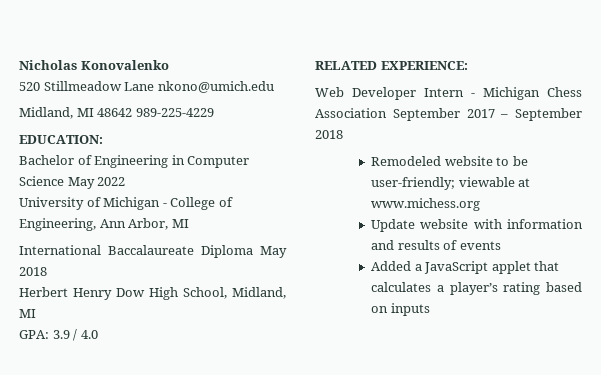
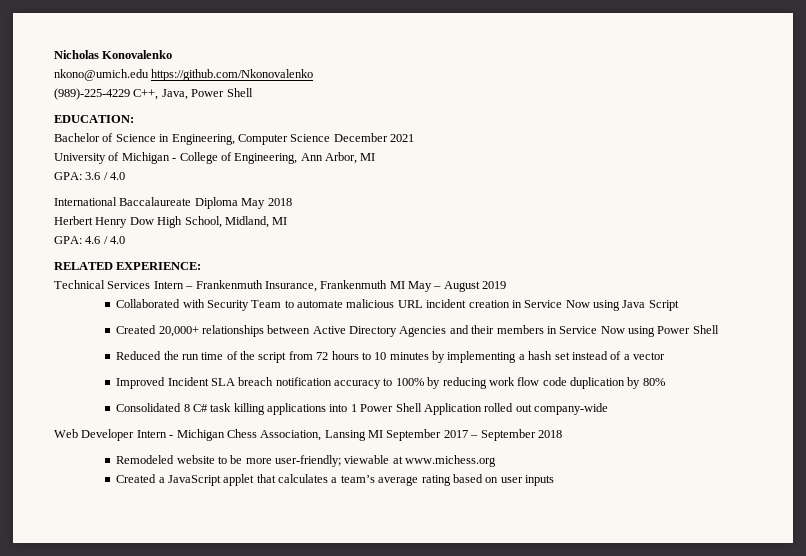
- 520 Stillmeadow Lane nkono@umich.edu
- Midland, MI 48642 989-225-4229
+ nkono@umich.edu https://github.com/Nkonovalenko
+ (989)-225-4229 C++, Java, Power Shell
  EDUCATION:
- Bachelor of Engineering in Computer Science May 2022
+ Bachelor of Science in Engineering, Computer Science December 2021
+ GPA: 3.6 / 4.0
- GPA: 3.9 / 4.0
+ GPA: 4.6 / 4.0
+ Technical Services Intern – Frankenmuth Insurance, Frankenmuth MI May – August 2019
+ Collaborated with Security Team to automate malicious URL incident creation in Service Now using Java Script
+ Created 20,000+ relationships between Active Directory Agencies and their members in Service Now using Power Shell
+ Reduced the run time of the script from 72 hours to 10 minutes by implementing a hash set instead of a vector
+ Improved Incident SLA breach notification accuracy to 100% by reducing work flow code duplication by 80%
+ Consolidated 8 C# task killing applications into 1 Power Shell Application rolled out company-wide
- Web Developer Intern - Michigan Chess Association September 2017 – September 2018
+ Web Developer Intern - Michigan Chess Association, Lansing MI September 2017 – September 2018
- Remodeled website to be user-friendly; viewable at www.michess.org
+ Remodeled website to be more user-friendly; viewable at www.michess.org
- Update website with information and results of events
- Added a JavaScript applet that calculates a player’s rating based on inputs
+ Created a JavaScript applet that calculates a team’s average rating based on user inputs

